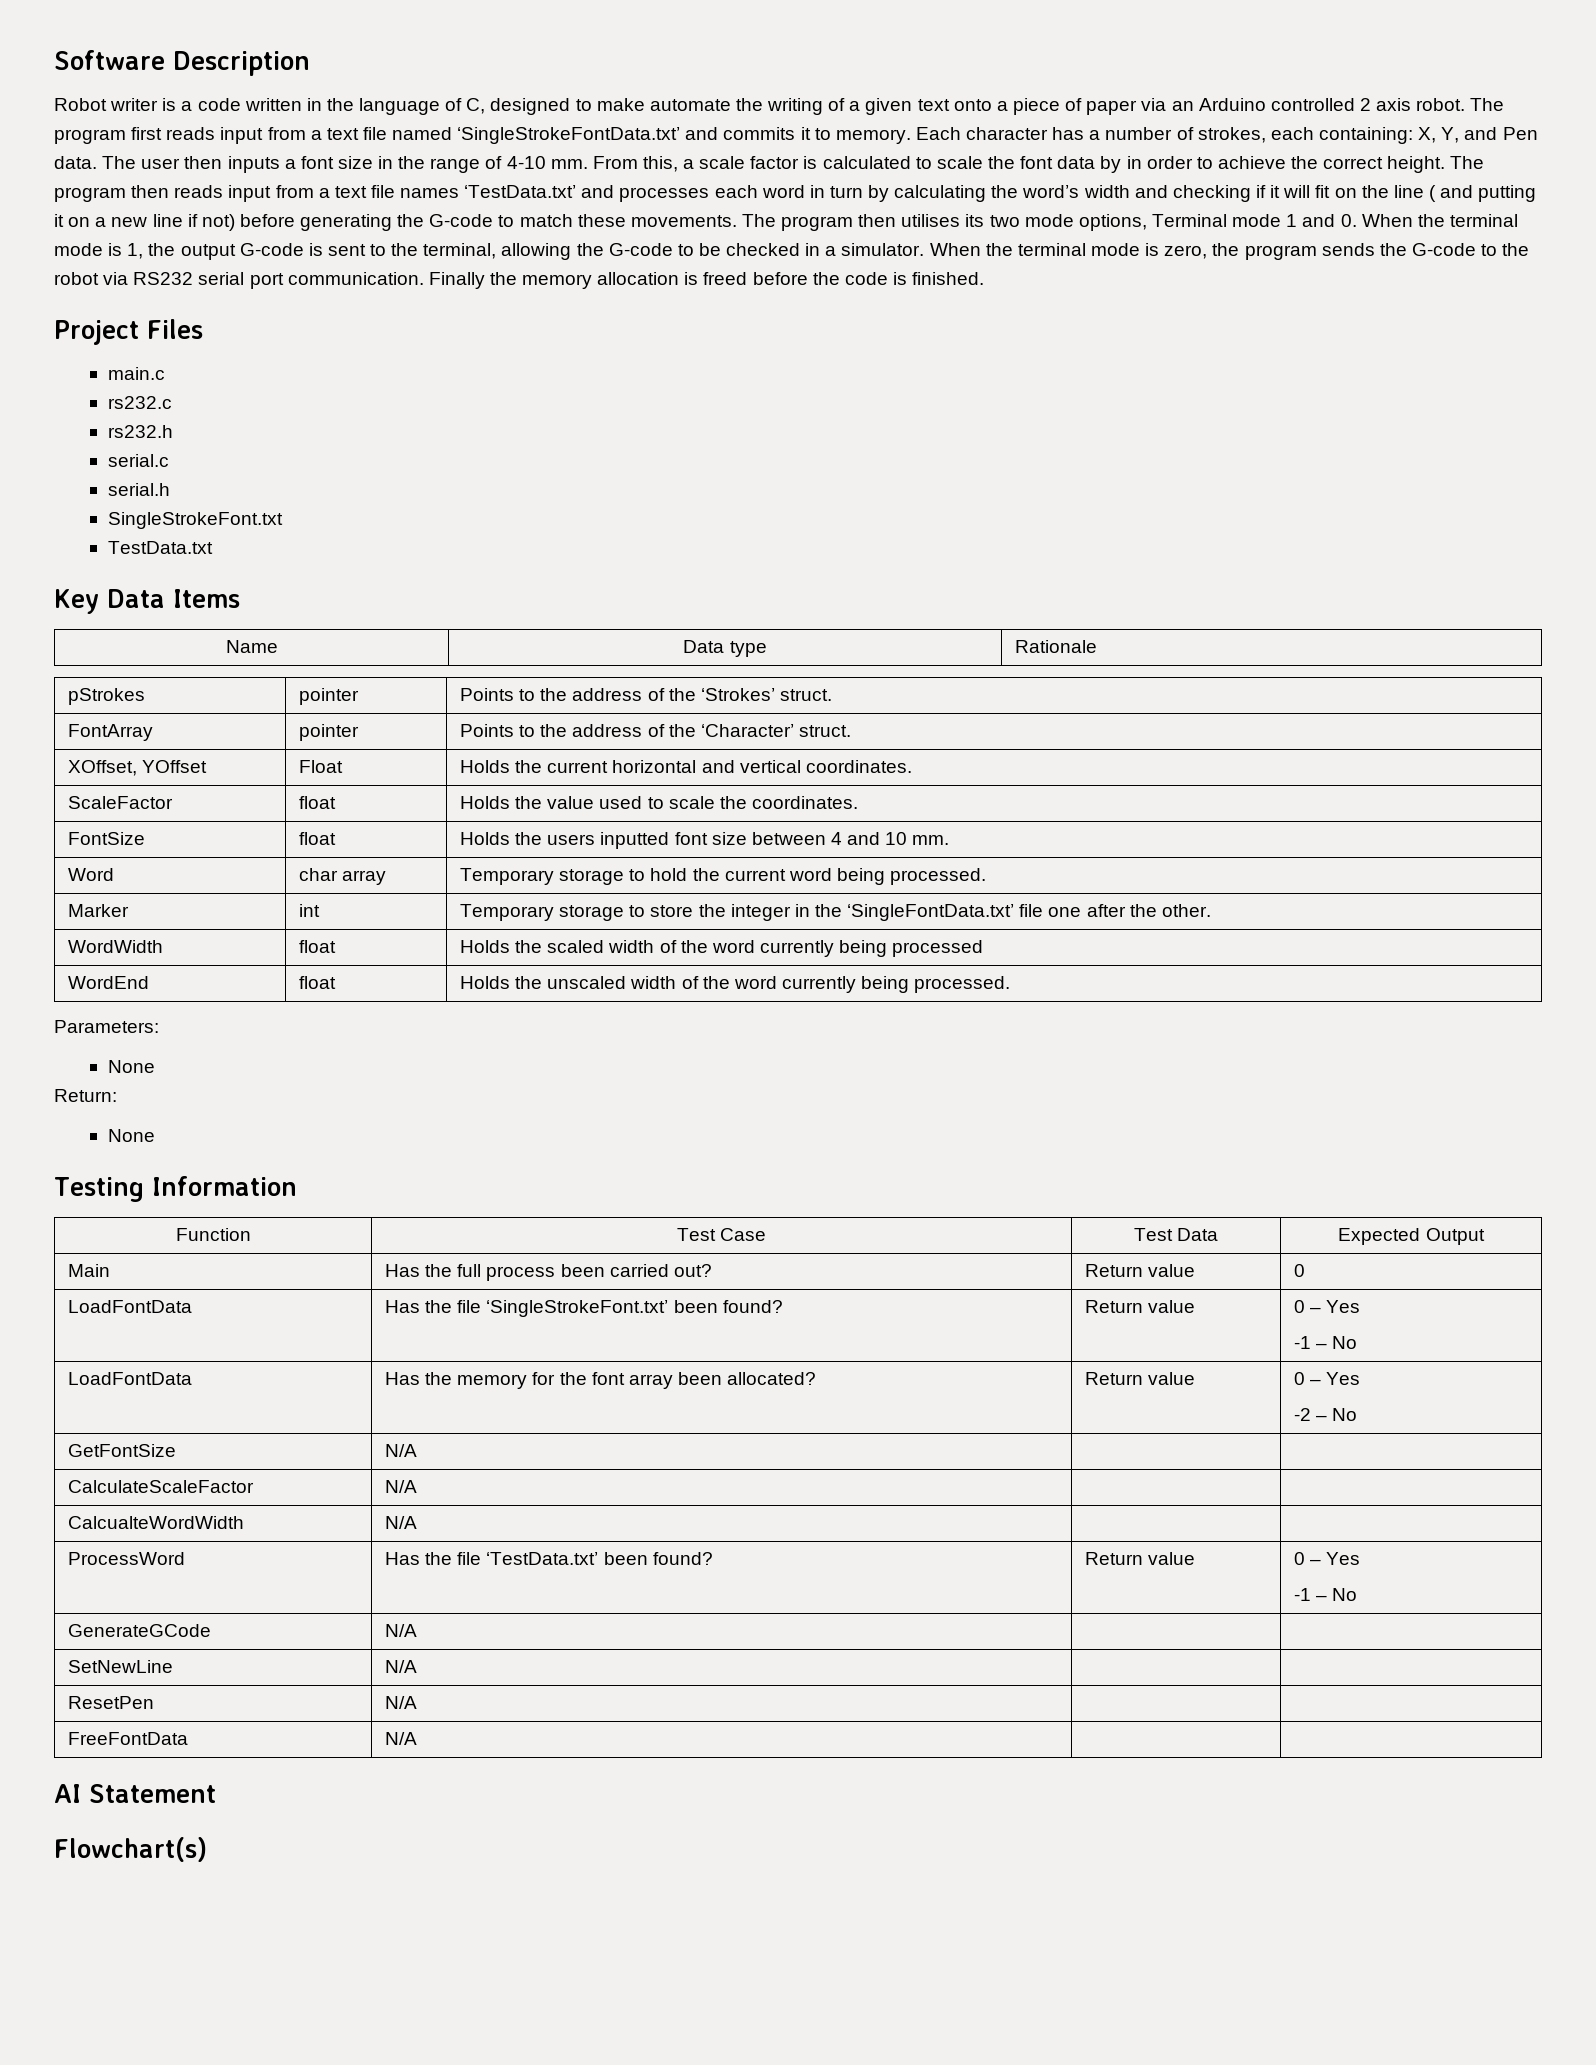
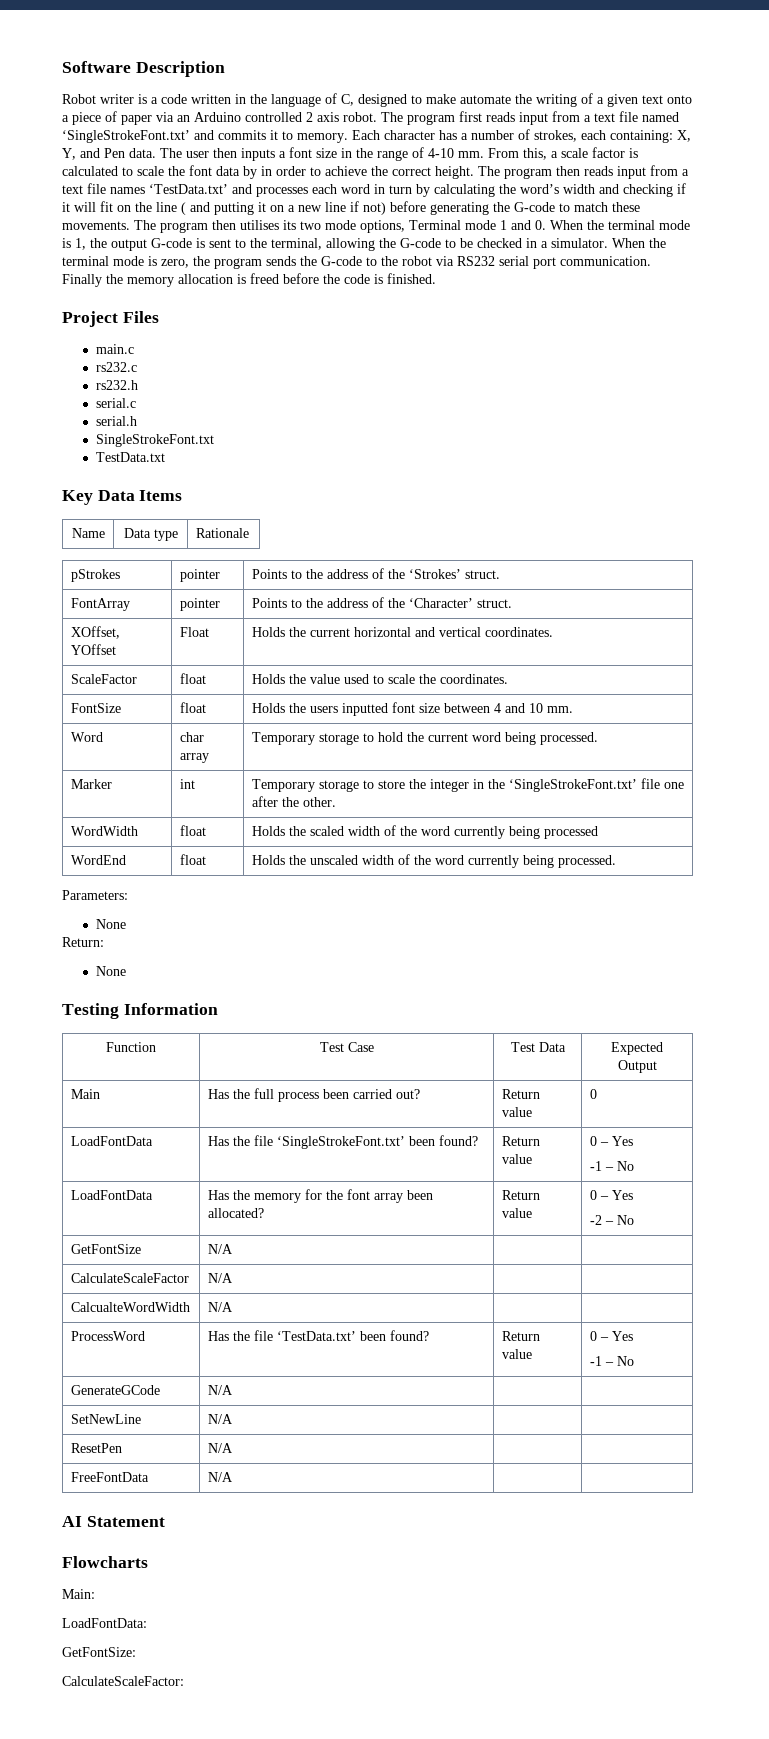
- The program first reads input from a text file named ‘SingleStrokeFontData.txt’ and commits it to memory.
+ The program first reads input from a text file named ‘SingleStrokeFont.txt’ and commits it to memory.
- Marker | int | Temporary storage to store the integer in the ‘SingleFontData.txt’ file one after the other.
+ Marker | int | Temporary storage to store the integer in the ‘SingleStrokeFont.txt’ file one after the other.
- Flowchart(s)
+ Flowcharts
+ Main:
+ LoadFontData:
+ GetFontSize:
+ CalculateScaleFactor:

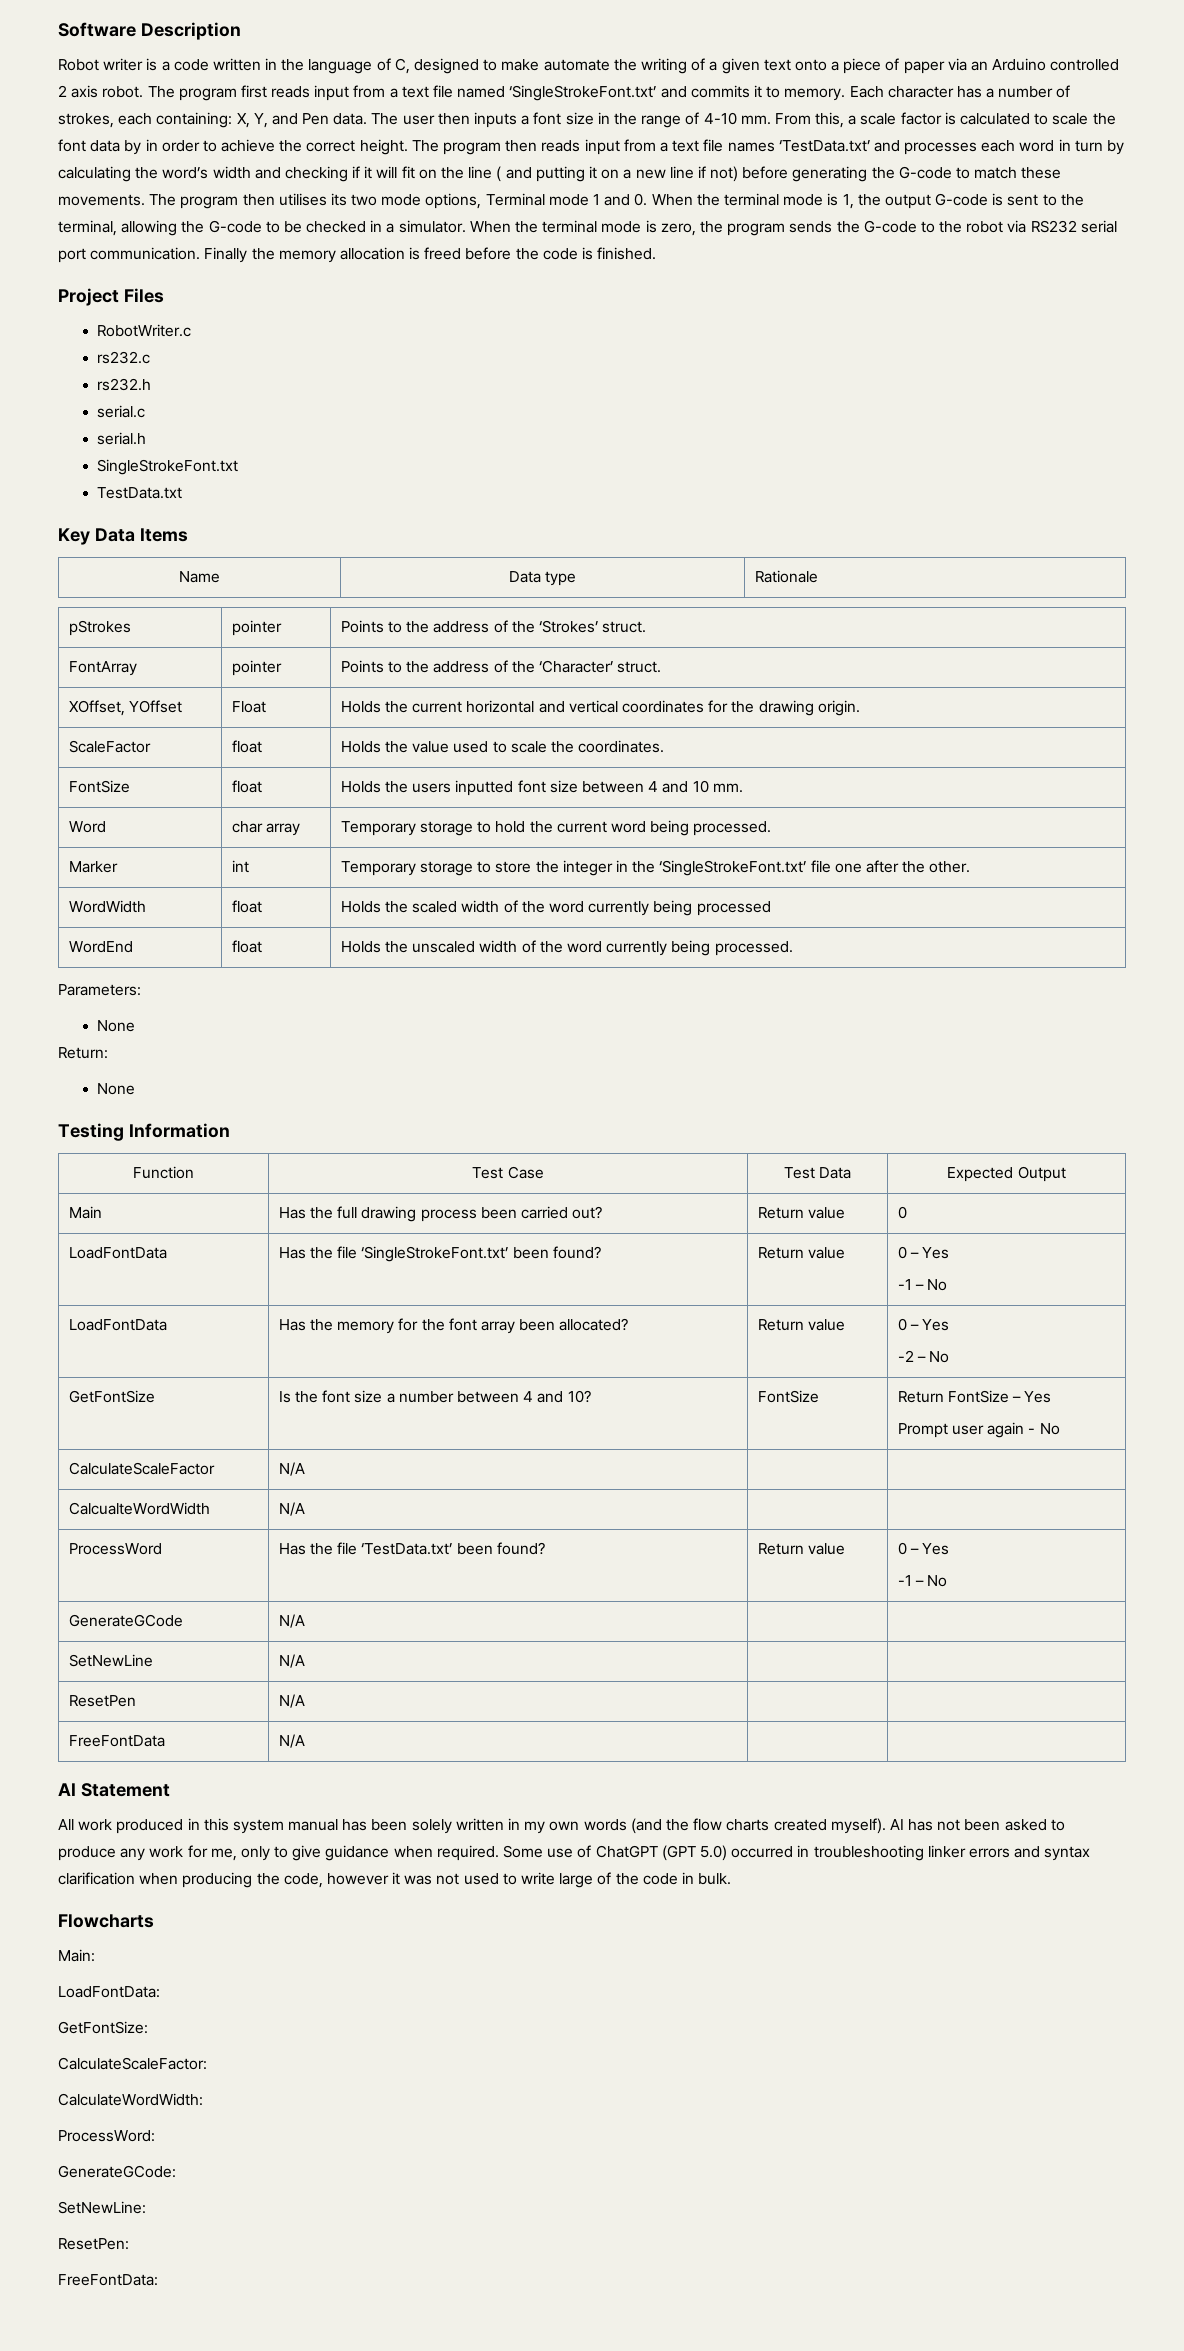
- main.c
+ RobotWriter.c
- XOffset, YOffset | Float | Holds the current horizontal and vertical coordinates.
+ XOffset, YOffset | Float | Holds the current horizontal and vertical coordinates for the drawing origin.
- Main | Has the full process been carried out? | Return value | 0
+ Main | Has the full drawing process been carried out? | Return value | 0
- GetFontSize | N/A | |
+ GetFontSize | Is the font size a number between 4 and 10? | FontSize | Return FontSize – Yes
+ Prompt user again - No
+ All work produced in this system manual has been solely written in my own words (and the flow charts created myself). AI has not been asked to produce any work for me, only to give guidance when required. Some use of ChatGPT (GPT 5.0) occurred in troubleshooting linker errors and syntax clarification when producing the code, however it was not used to write large of the code in bulk.
+ CalculateWordWidth:
+ ProcessWord:
+ GenerateGCode:
+ SetNewLine:
+ ResetPen:
+ FreeFontData:

